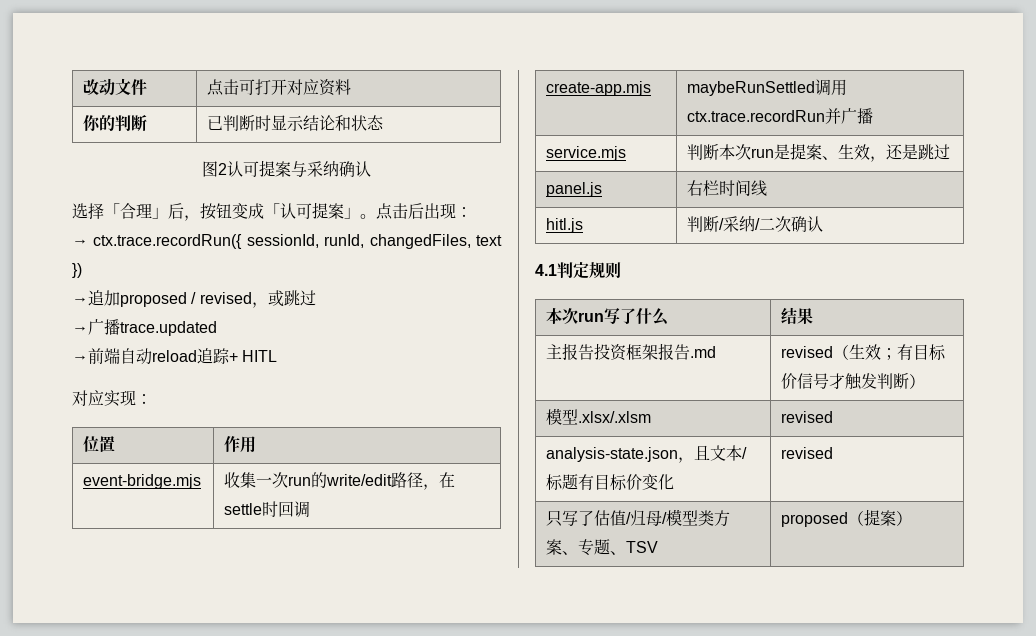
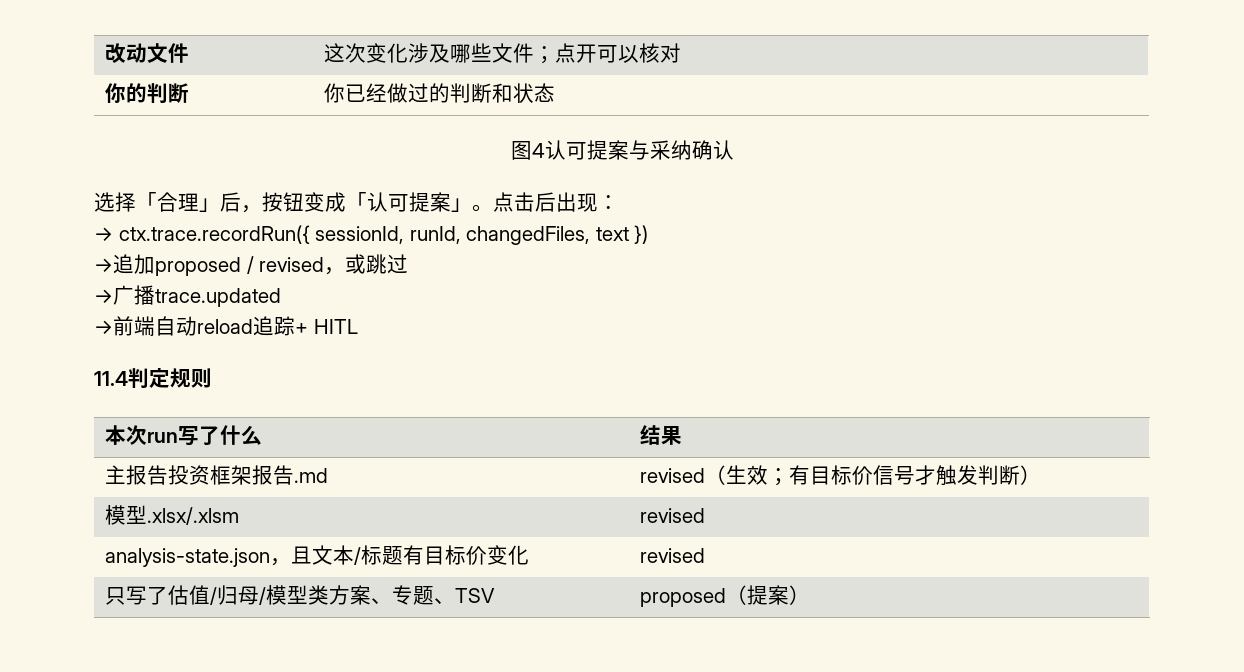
- 改动文件 | 点击可打开对应资料
+ 改动文件 | 这次变化涉及哪些文件；点开可以核对
- 你的判断 | 已判断时显示结论和状态
+ 你的判断 | 你已经做过的判断和状态
- 图2认可提案与采纳确认
+ 图4认可提案与采纳确认
- 对应实现：
- 位置 | 作用
- event-bridge.mjs | 收集一次run的write/edit路径，在settle时回调
- create-app.mjs | maybeRunSettled调用ctx.trace.recordRun并广播
- service.mjs | 判断本次run是提案、生效，还是跳过
- panel.js | 右栏时间线
- hitl.js | 判断/采纳/二次确认
- 4.1判定规则
+ 11.4判定规则

